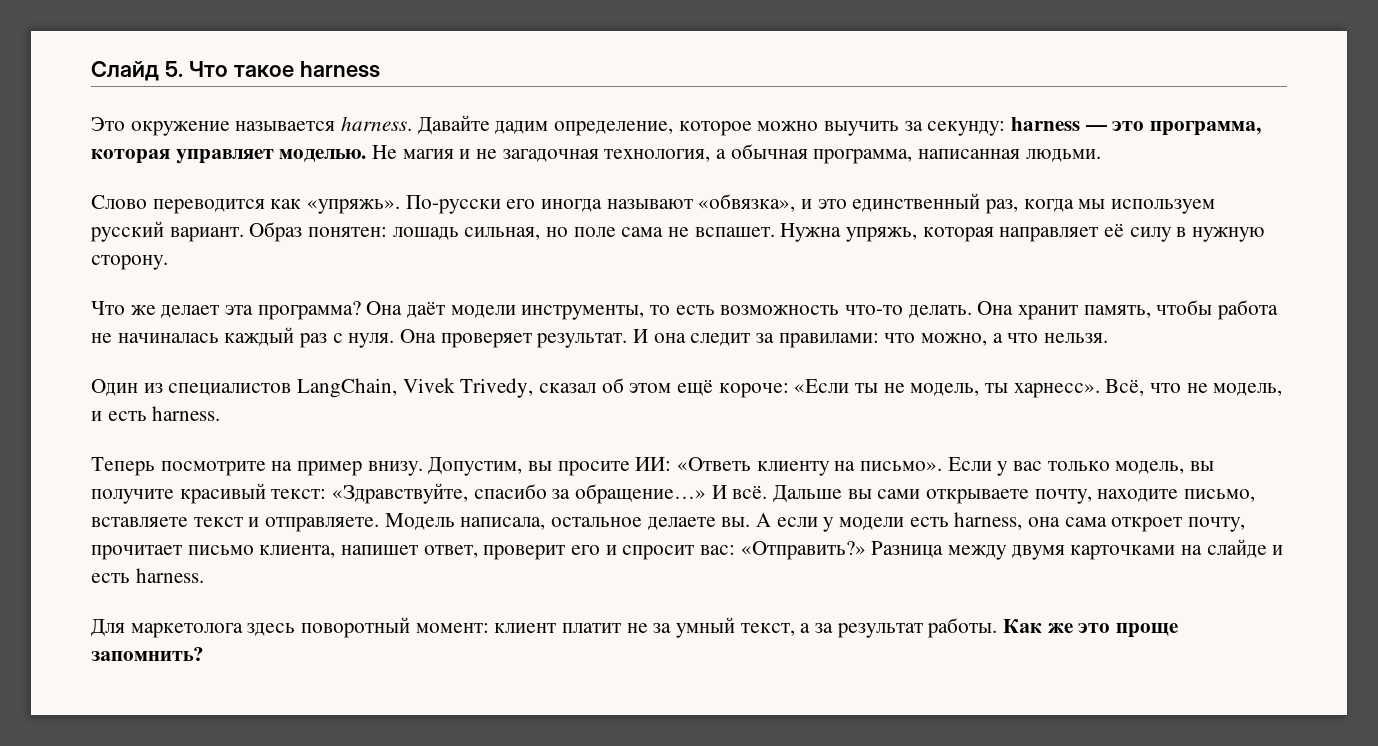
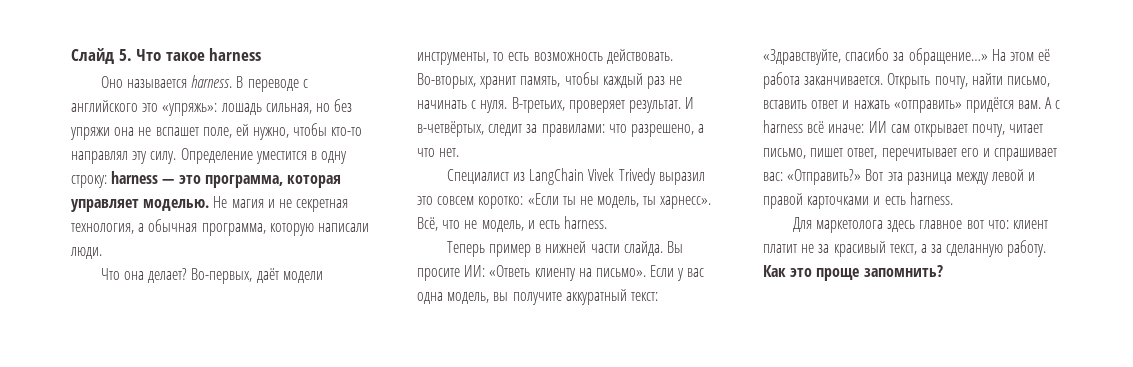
- Это окружение называется harness. Давайте дадим определение, которое можно выучить за секунду: harness — это программа, которая управляет моделью.
+ Оно называется harness. В переводе с английского это «упряжь»: лошадь сильная, но без упряжи она не вспашет поле, ей нужно, чтобы кто-то направлял эту силу. Определение уместится в одну строку: harness — это программа, которая управляет моделью.
- Не магия и не загадочная технология, а обычная программа, написанная людьми.
- Слово переводится как «упряжь». По-русски его иногда называют «обвязка», и это единственный раз, когда мы используем русский вариант. Образ понятен: лошадь сильная, но поле сама не вспашет. Нужна упряжь, которая направляет её силу в нужную сторону.
- Что же делает эта программа? Она даёт модели инструменты, то есть возможность что-то делать. Она хранит память, чтобы работа не начиналась каждый раз с нуля.
+ Не магия и не секретная технология, а обычная программа, которую написали люди.
+ Что она делает? Во-первых, даёт модели инструменты, то есть возможность действовать. Во-вторых, хранит память, чтобы каждый раз не начинать с нуля.
- Она проверяет результат.
+ В-третьих, проверяет результат.
- И она следит за правилами: что можно, а что нельзя.
- Один из специалистов LangChain, Vivek Trivedy, сказал об этом ещё короче: «Если ты не модель, ты харнесс».
+ И в-четвёртых, следит за правилами: что разрешено, а что нет.
+ Специалист из LangChain Vivek Trivedy выразил это совсем коротко: «Если ты не модель, ты харнесс».
- Теперь посмотрите на пример внизу. Допустим, вы просите ИИ: «Ответь клиенту на письмо».
+ Теперь пример в нижней части слайда. Вы просите ИИ: «Ответь клиенту на письмо».
- Если у вас только модель, вы получите красивый текст: «Здравствуйте, спасибо за обращение…»
+ Если у вас одна модель, вы получите аккуратный текст: «Здравствуйте, спасибо за обращение…»
- И всё. Дальше вы сами открываете почту, находите письмо, вставляете текст и отправляете. Модель написала, остальное делаете вы. А если у модели есть harness, она сама откроет почту, прочитает письмо клиента, напишет ответ, проверит его и спросит вас: «Отправить?»
+ На этом её работа заканчивается. Открыть почту, найти письмо, вставить ответ и нажать «отправить» придётся вам. А с harness всё иначе: ИИ сам открывает почту, читает письмо, пишет ответ, перечитывает его и спрашивает вас: «Отправить?»
- Разница между двумя карточками на слайде и есть harness.
+ Вот эта разница между левой и правой карточками и есть harness.
- Для маркетолога здесь поворотный момент: клиент платит не за умный текст, а за результат работы. Как же это проще запомнить?
+ Для маркетолога здесь главное вот что: клиент платит не за красивый текст, а за сделанную работу. Как это проще запомнить?

